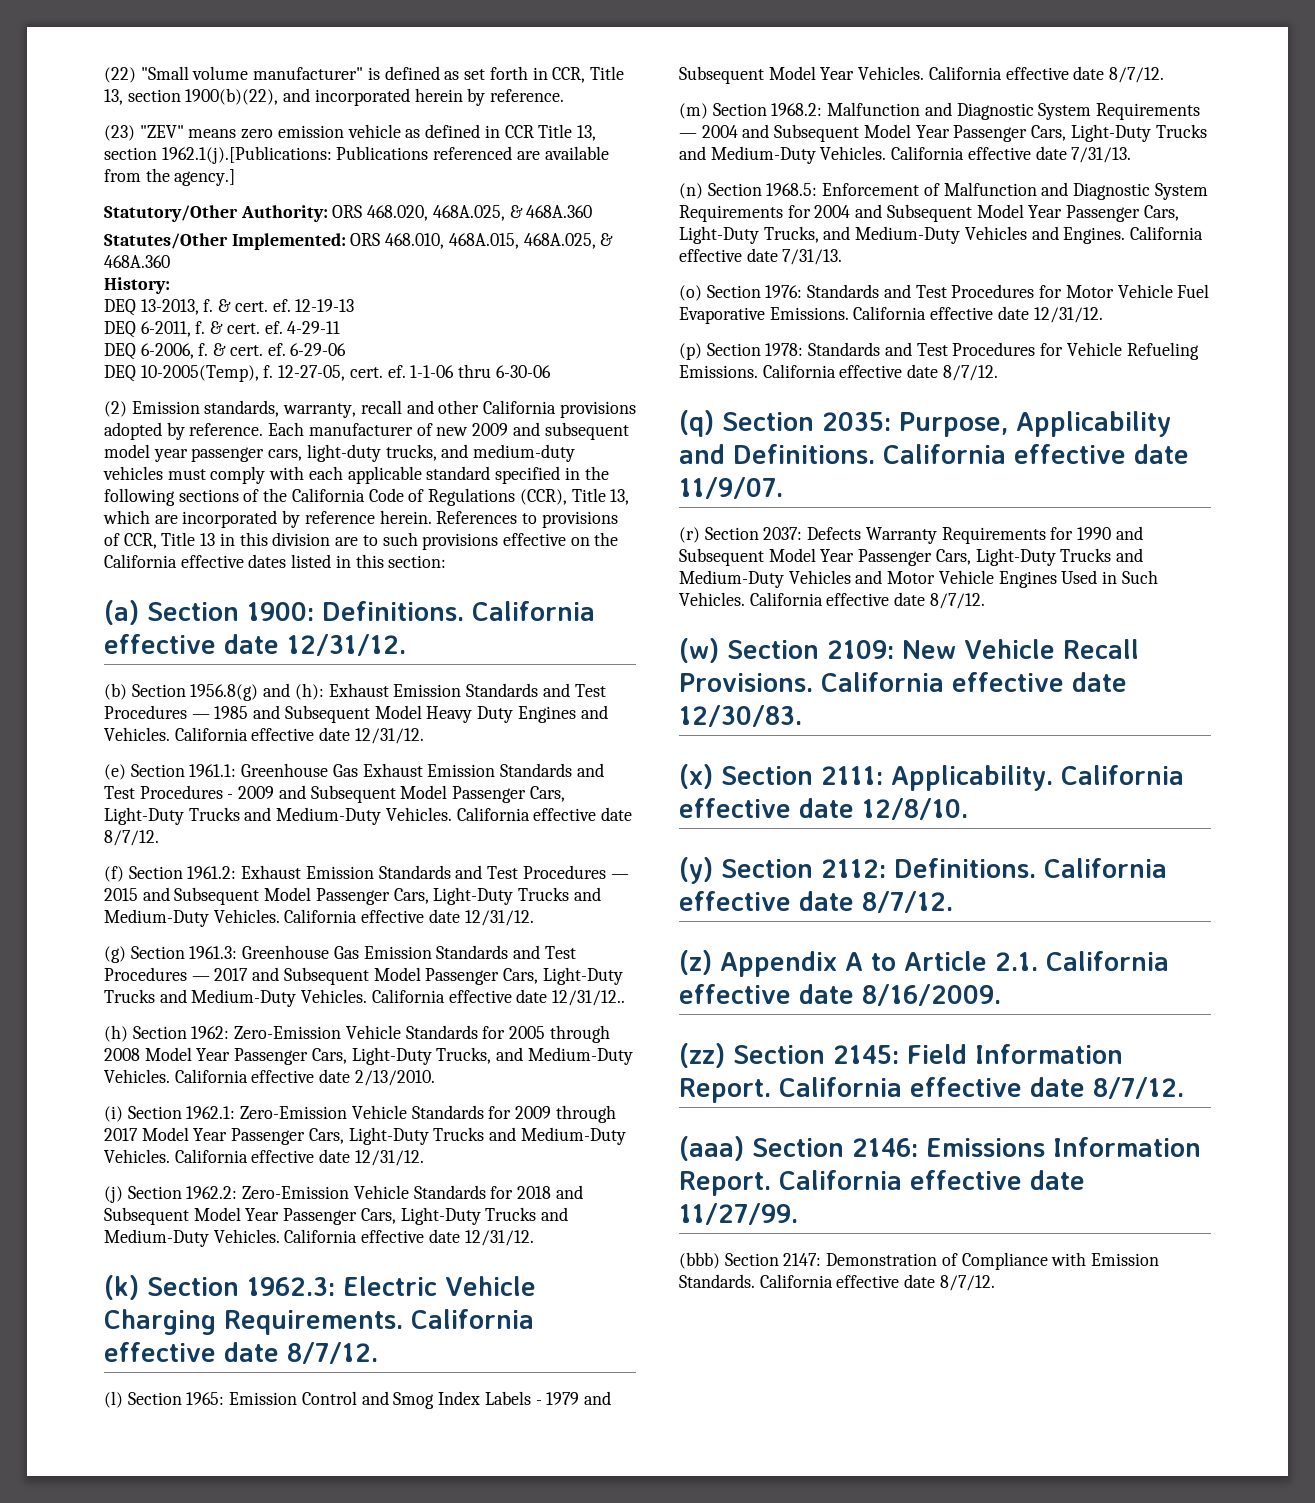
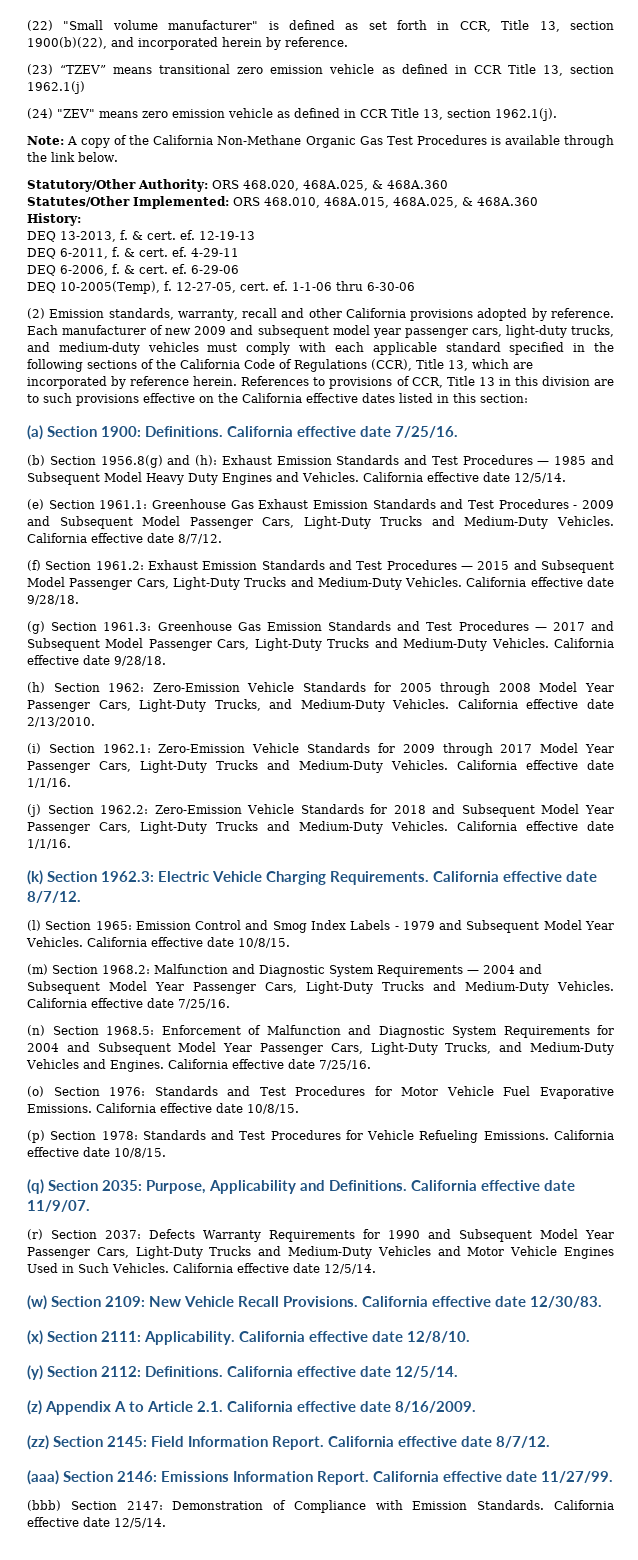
- (23) "ZEV" means zero emission vehicle as defined in CCR Title 13, section 1962.1(j).[Publications: Publications referenced are available from the agency.]
+ (23) “TZEV” means transitional zero emission vehicle as defined in CCR Title 13, section 1962.1(j)
+ (24) "ZEV" means zero emission vehicle as defined in CCR Title 13, section 1962.1(j).
+ Note: A copy of the California Non-Methane Organic Gas Test Procedures is available through the link below.
- (a) Section 1900: Definitions. California effective date 12/31/12.
+ (a) Section 1900: Definitions. California effective date 7/25/16.
- (b) Section 1956.8(g) and (h): Exhaust Emission Standards and Test Procedures — 1985 and Subsequent Model Heavy Duty Engines and Vehicles. California effective date 12/31/12.
+ (b) Section 1956.8(g) and (h): Exhaust Emission Standards and Test Procedures — 1985 and Subsequent Model Heavy Duty Engines and Vehicles. California effective date 12/5/14.
- (f) Section 1961.2: Exhaust Emission Standards and Test Procedures — 2015 and Subsequent Model Passenger Cars, Light-Duty Trucks and Medium-Duty Vehicles. California effective date 12/31/12.
+ (f) Section 1961.2: Exhaust Emission Standards and Test Procedures — 2015 and Subsequent Model Passenger Cars, Light-Duty Trucks and Medium-Duty Vehicles. California effective date 9/28/18.
- (g) Section 1961.3: Greenhouse Gas Emission Standards and Test Procedures — 2017 and Subsequent Model Passenger Cars, Light-Duty Trucks and Medium-Duty Vehicles. California effective date 12/31/12..
+ (g) Section 1961.3: Greenhouse Gas Emission Standards and Test Procedures — 2017 and Subsequent Model Passenger Cars, Light-Duty Trucks and Medium-Duty Vehicles. California effective date 9/28/18.
- (i) Section 1962.1: Zero-Emission Vehicle Standards for 2009 through 2017 Model Year Passenger Cars, Light-Duty Trucks and Medium-Duty Vehicles. California effective date 12/31/12.
+ (i) Section 1962.1: Zero-Emission Vehicle Standards for 2009 through 2017 Model Year Passenger Cars, Light-Duty Trucks and Medium-Duty Vehicles. California effective date 1/1/16.
- (j) Section 1962.2: Zero-Emission Vehicle Standards for 2018 and Subsequent Model Year Passenger Cars, Light-Duty Trucks and Medium-Duty Vehicles. California effective date 12/31/12.
+ (j) Section 1962.2: Zero-Emission Vehicle Standards for 2018 and Subsequent Model Year Passenger Cars, Light-Duty Trucks and Medium-Duty Vehicles. California effective date 1/1/16.
- (l) Section 1965: Emission Control and Smog Index Labels - 1979 and Subsequent Model Year Vehicles. California effective date 8/7/12.
+ (l) Section 1965: Emission Control and Smog Index Labels - 1979 and Subsequent Model Year Vehicles. California effective date 10/8/15.
- (m) Section 1968.2: Malfunction and Diagnostic System Requirements — 2004 and Subsequent Model Year Passenger Cars, Light-Duty Trucks and Medium-Duty Vehicles. California effective date 7/31/13.
+ (m) Section 1968.2: Malfunction and Diagnostic System Requirements — 2004 and Subsequent Model Year Passenger Cars, Light-Duty Trucks and Medium-Duty Vehicles. California effective date 7/25/16.
- (n) Section 1968.5: Enforcement of Malfunction and Diagnostic System Requirements for 2004 and Subsequent Model Year Passenger Cars, Light-Duty Trucks, and Medium-Duty Vehicles and Engines. California effective date 7/31/13.
+ (n) Section 1968.5: Enforcement of Malfunction and Diagnostic System Requirements for 2004 and Subsequent Model Year Passenger Cars, Light-Duty Trucks, and Medium-Duty Vehicles and Engines. California effective date 7/25/16.
- (o) Section 1976: Standards and Test Procedures for Motor Vehicle Fuel Evaporative Emissions. California effective date 12/31/12.
+ (o) Section 1976: Standards and Test Procedures for Motor Vehicle Fuel Evaporative Emissions. California effective date 10/8/15.
- (p) Section 1978: Standards and Test Procedures for Vehicle Refueling Emissions. California effective date 8/7/12.
+ (p) Section 1978: Standards and Test Procedures for Vehicle Refueling Emissions. California effective date 10/8/15.
- (r) Section 2037: Defects Warranty Requirements for 1990 and Subsequent Model Year Passenger Cars, Light-Duty Trucks and Medium-Duty Vehicles and Motor Vehicle Engines Used in Such Vehicles. California effective date 8/7/12.
+ (r) Section 2037: Defects Warranty Requirements for 1990 and Subsequent Model Year Passenger Cars, Light-Duty Trucks and Medium-Duty Vehicles and Motor Vehicle Engines Used in Such Vehicles. California effective date 12/5/14.
- (y) Section 2112: Definitions. California effective date 8/7/12.
+ (y) Section 2112: Definitions. California effective date 12/5/14.
- (bbb) Section 2147: Demonstration of Compliance with Emission Standards. California effective date 8/7/12.
+ (bbb) Section 2147: Demonstration of Compliance with Emission Standards. California effective date 12/5/14.

